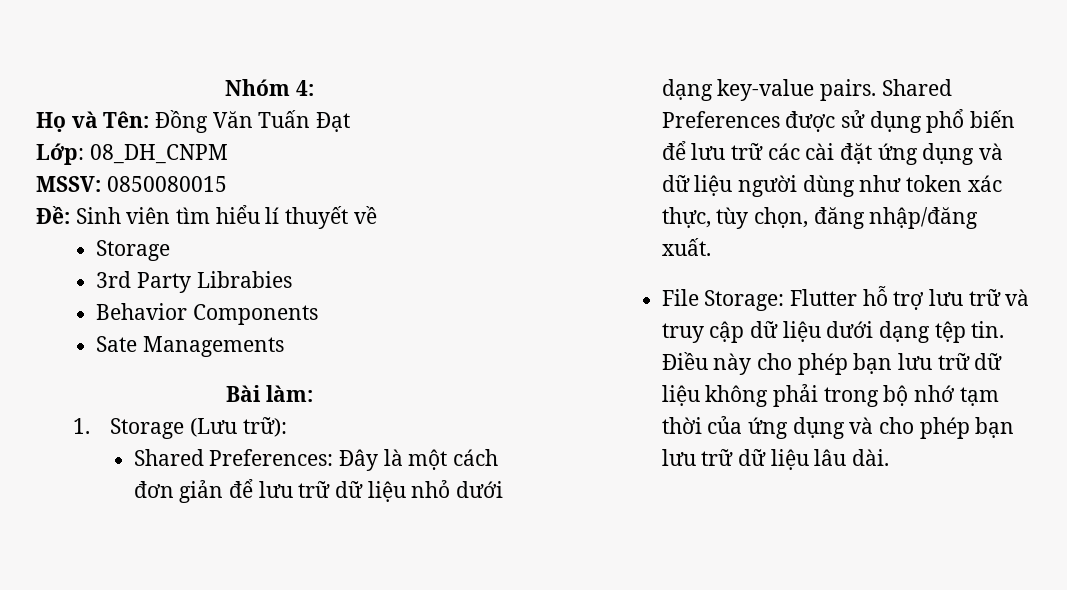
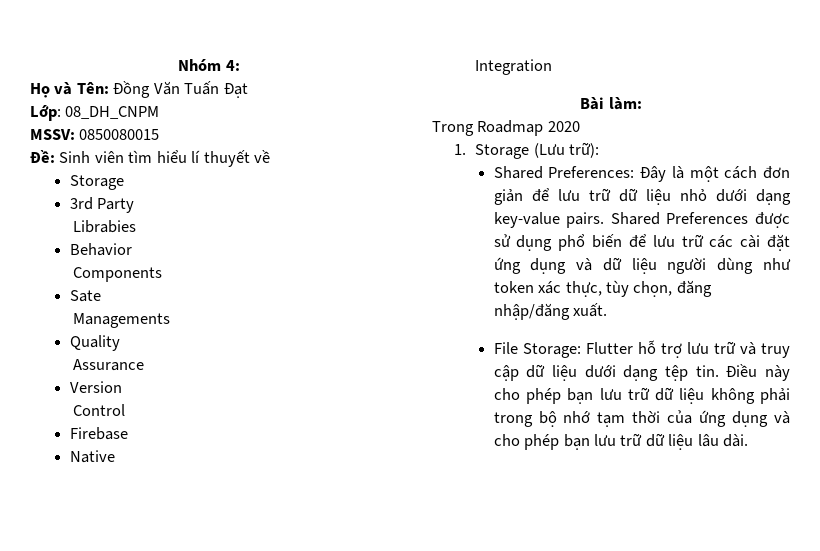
- 3rd Party Librabies
+ 3rd Party
+ Librabies
- Behavior Components
+ Behavior
+ Components
- Sate Managements
+ Sate
+ Managements
+ Quality
+ Assurance
+ Version
+ Control
+ Firebase
+ Native
+ Integration
+ Trong Roadmap 2020

